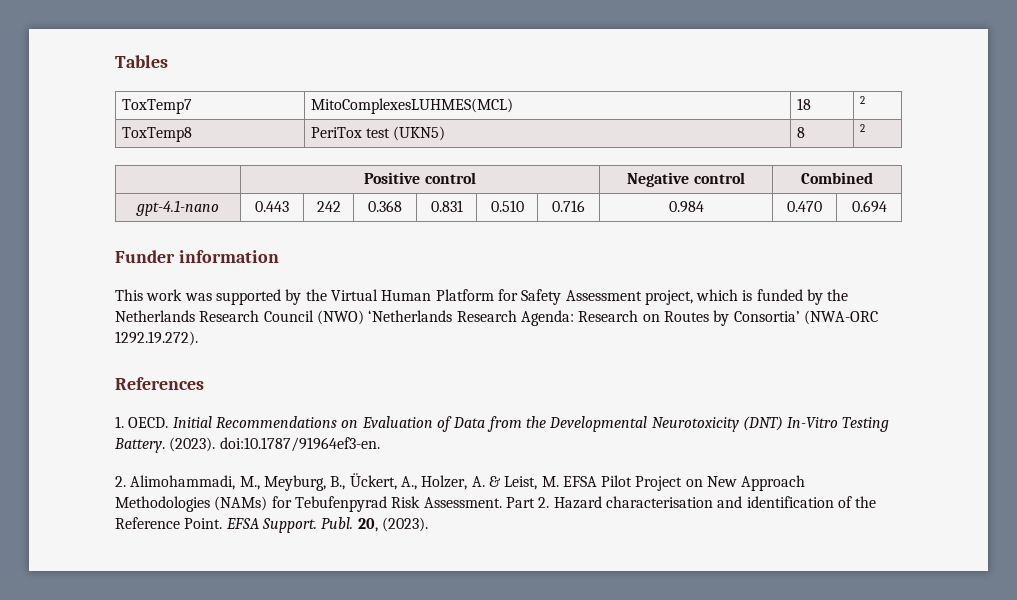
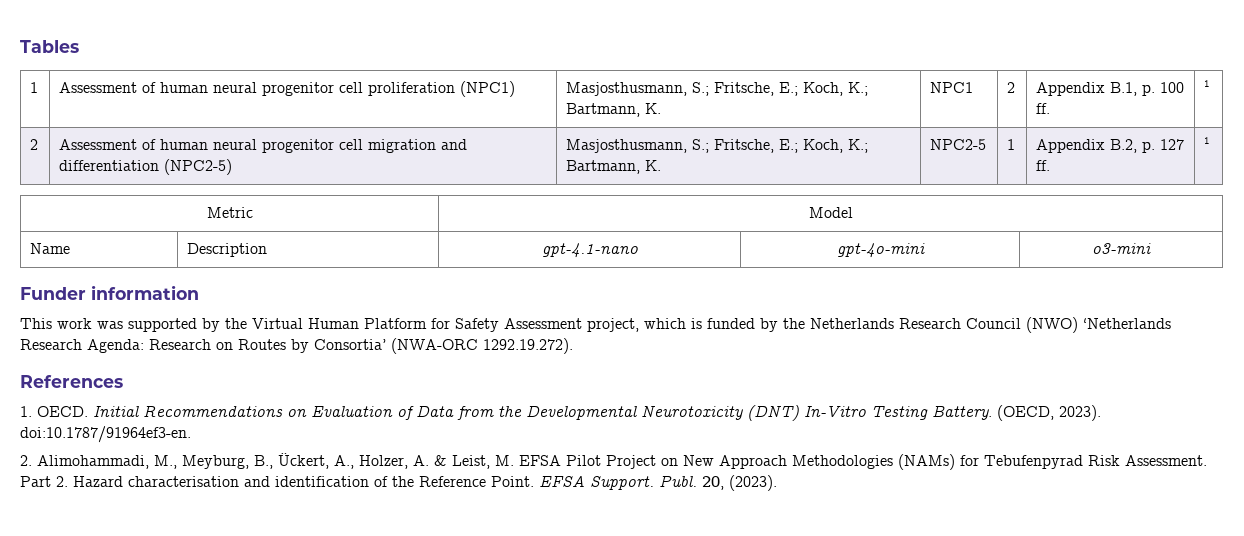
- ToxTemp7 | MitoComplexesLUHMES(MCL) | 18 | 2
- ToxTemp8 | PeriTox test (UKN5) | 8 | 2
- | Positive control | Negative control | Combined
- gpt-4.1-nano | 0.443 | 242 | 0.368 | 0.831 | 0.510 | 0.716 | 0.984 | 0.470 | 0.694
+ 1 | Assessment of human neural progenitor cell proliferation (NPC1) | Masjosthusmann, S.; Fritsche, E.; Koch, K.; Bartmann, K. | NPC1 | 2 | Appendix B.1, p. 100 ff. | 1
+ 2 | Assessment of human neural progenitor cell migration and differentiation (NPC2-5) | Masjosthusmann, S.; Fritsche, E.; Koch, K.; Bartmann, K. | NPC2-5 | 1 | Appendix B.2, p. 127 ff. | 1
+ Metric | Model
+ Name | Description | gpt-4.1-nano | gpt-4o-mini | o3-mini
- (2023). doi:10.1787/91964ef3-en.
+ (OECD, 2023). doi:10.1787/91964ef3-en.

